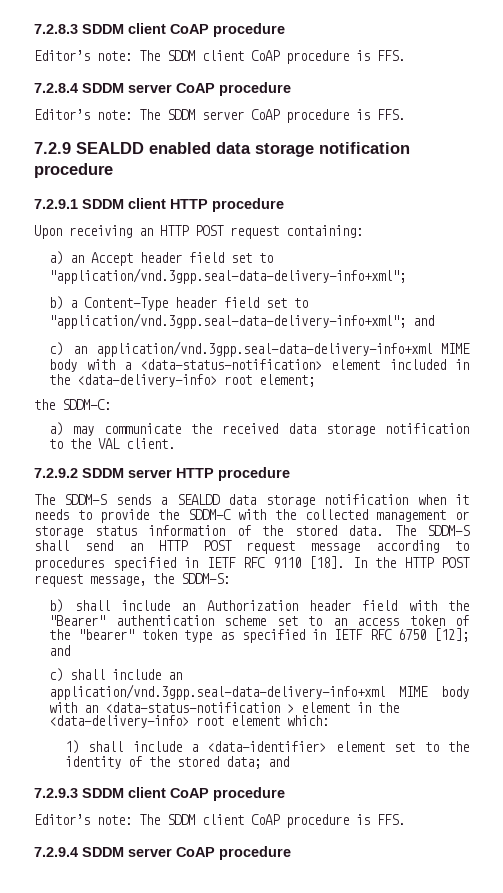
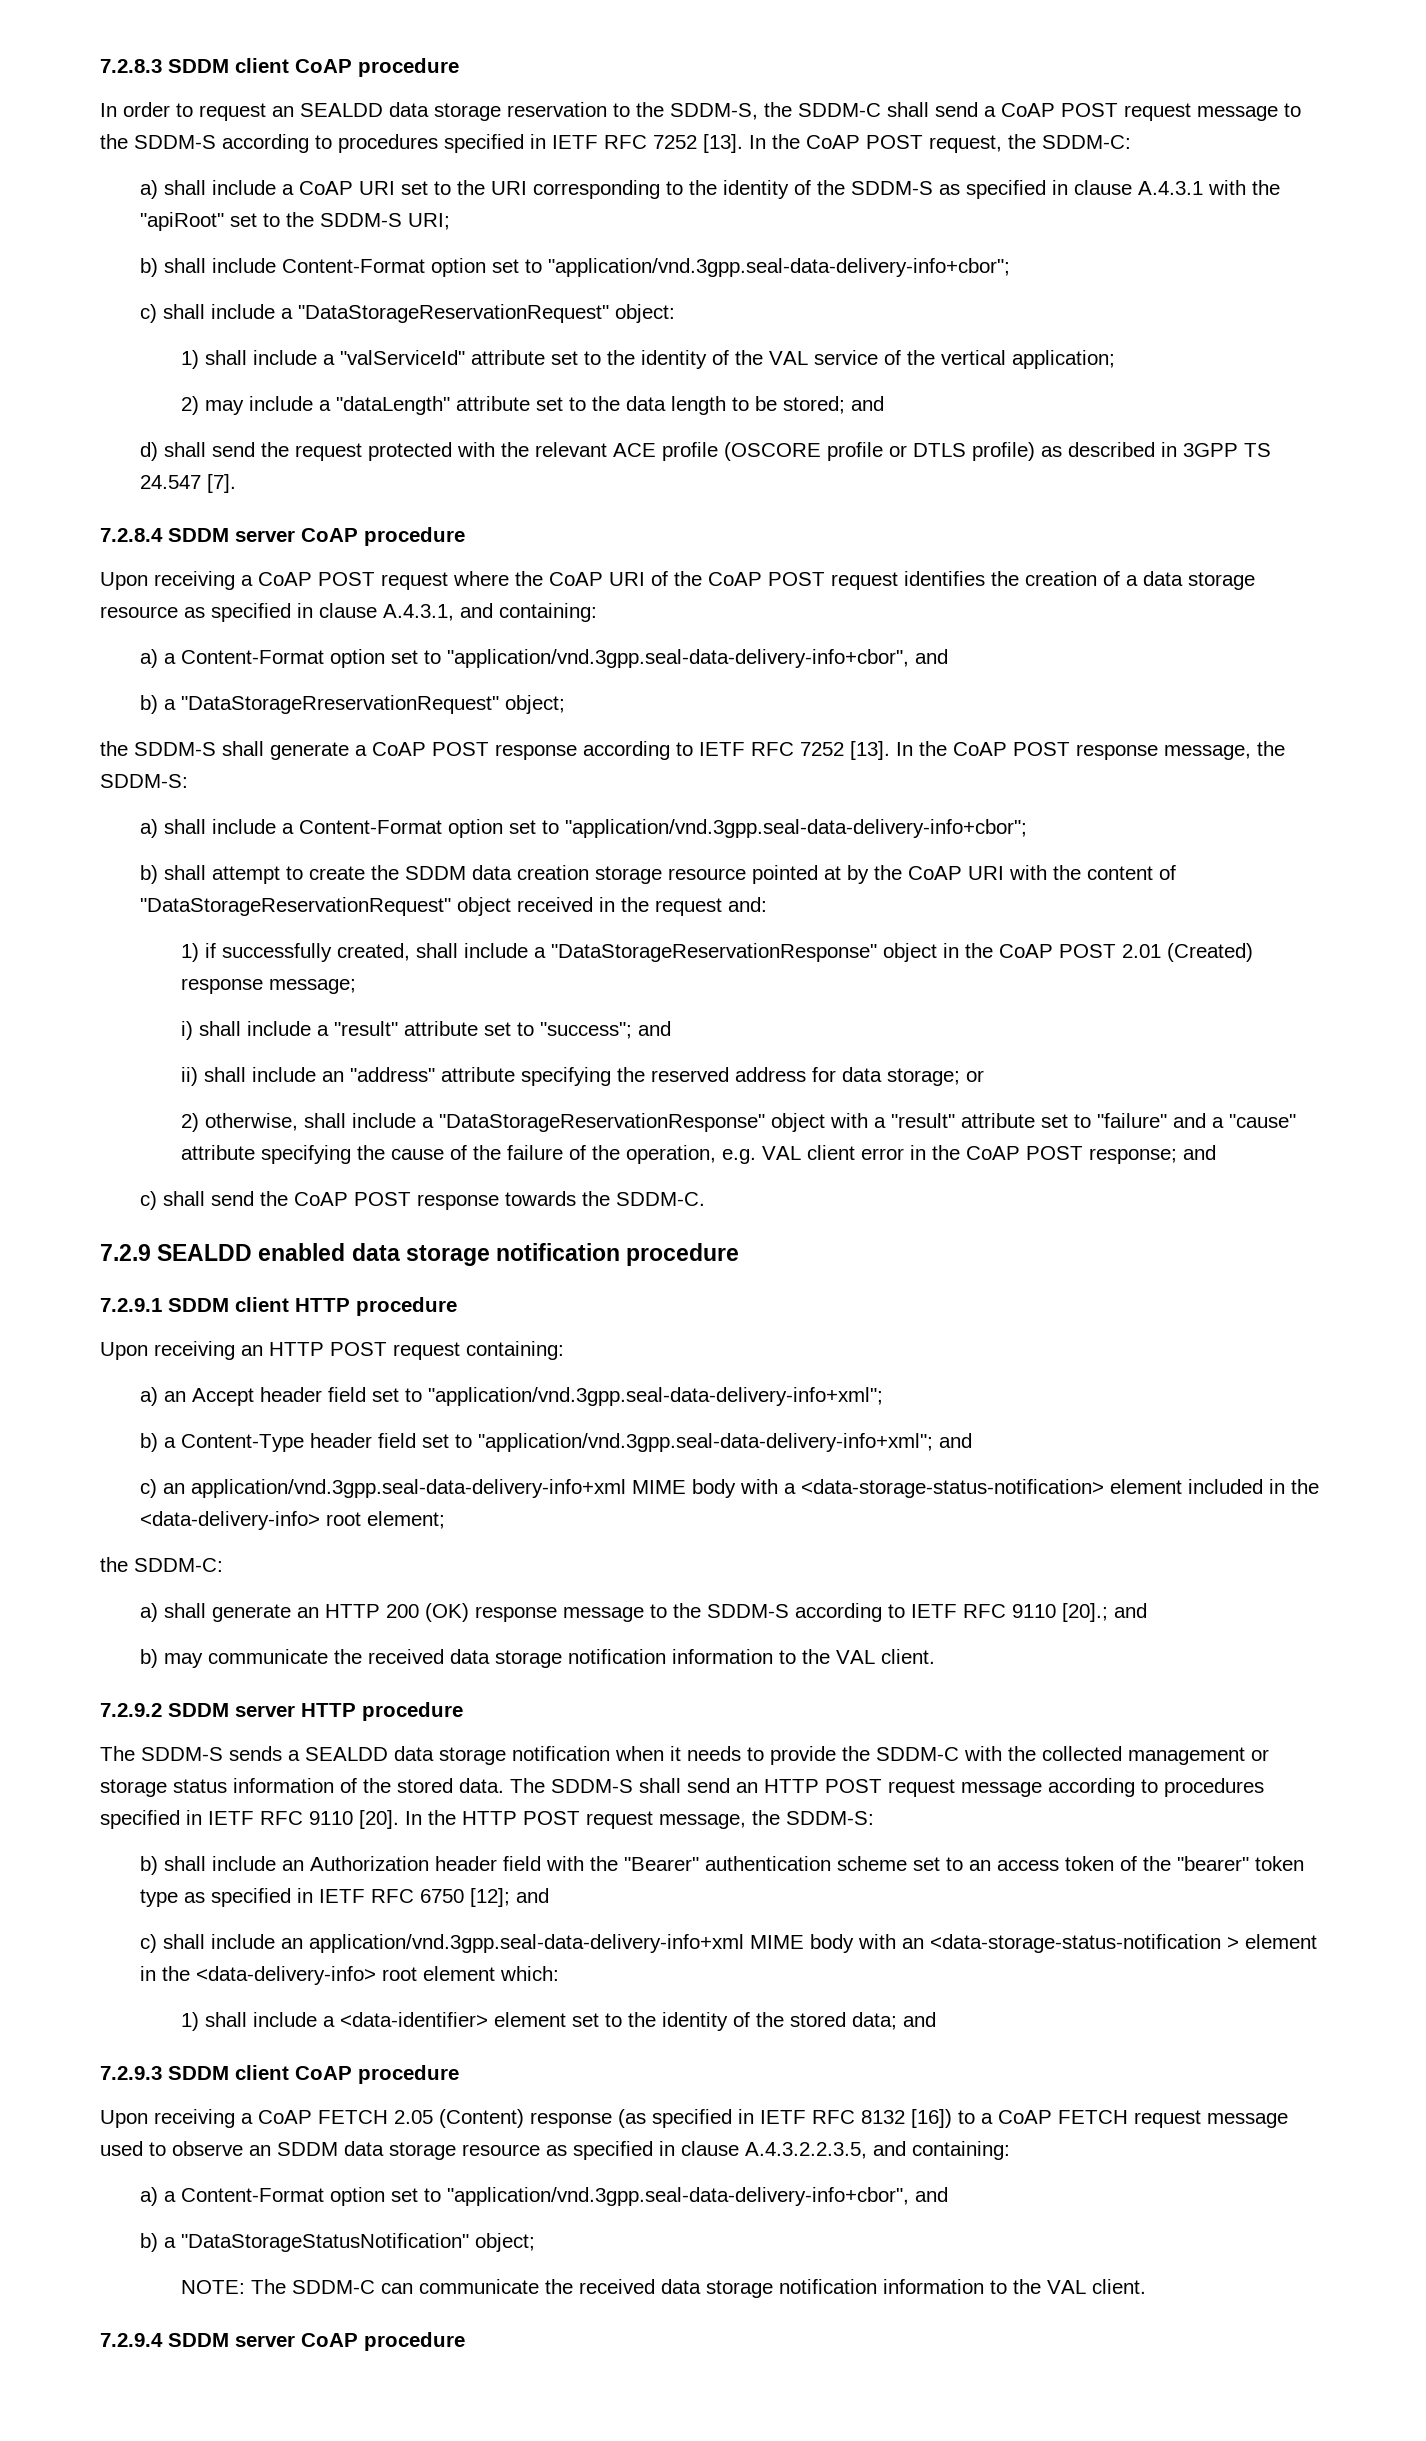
  7.2.8.3 SDDM client CoAP procedure
- Editor’s note: The SDDM client CoAP procedure is FFS.
+ In order to request an SEALDD data storage reservation to the SDDM-S, the SDDM-C shall send a CoAP POST request message to the SDDM-S according to procedures specified in IETF RFC 7252 [13]. In the CoAP POST request, the SDDM-C:
+ a) shall include a CoAP URI set to the URI corresponding to the identity of the SDDM-S as specified in clause A.4.3.1 with the "apiRoot" set to the SDDM-S URI;
+ b) shall include Content-Format option set to "application/vnd.3gpp.seal-data-delivery-info+cbor";
+ c) shall include a "DataStorageReservationRequest" object:
+ 1) shall include a "valServiceId" attribute set to the identity of the VAL service of the vertical application;
+ 2) may include a "dataLength" attribute set to the data length to be stored; and
+ d) shall send the request protected with the relevant ACE profile (OSCORE profile or DTLS profile) as described in 3GPP TS 24.547 [7].
- Editor’s note: The SDDM server CoAP procedure is FFS.
+ Upon receiving a CoAP POST request where the CoAP URI of the CoAP POST request identifies the creation of a data storage resource as specified in clause A.4.3.1, and containing:
+ a) a Content-Format option set to "application/vnd.3gpp.seal-data-delivery-info+cbor", and
+ b) a "DataStorageRreservationRequest" object;
+ the SDDM-S shall generate a CoAP POST response according to IETF RFC 7252 [13]. In the CoAP POST response message, the SDDM-S:
+ a) shall include a Content-Format option set to "application/vnd.3gpp.seal-data-delivery-info+cbor";
+ b) shall attempt to create the SDDM data creation storage resource pointed at by the CoAP URI with the content of "DataStorageReservationRequest" object received in the request and:
+ 1) if successfully created, shall include a "DataStorageReservationResponse" object in the CoAP POST 2.01 (Created) response message;
+ i) shall include a "result" attribute set to "success"; and
+ ii) shall include an "address" attribute specifying the reserved address for data storage; or
+ 2) otherwise, shall include a "DataStorageReservationResponse" object with a "result" attribute set to "failure" and a "cause" attribute specifying the cause of the failure of the operation, e.g. VAL client error in the CoAP POST response; and
+ c) shall send the CoAP POST response towards the SDDM-C.
- c) an application/vnd.3gpp.seal-data-delivery-info+xml MIME body with a <data-status-notification> element included in the <data-delivery-info> root element;
+ c) an application/vnd.3gpp.seal-data-delivery-info+xml MIME body with a <data-storage-status-notification> element included in the <data-delivery-info> root element;
- a) may communicate the received data storage notification to the VAL client.
+ a) shall generate an HTTP 200 (OK) response message to the SDDM-S according to IETF RFC 9110 [20].; and
+ b) may communicate the received data storage notification information to the VAL client.
- The SDDM-S shall send an HTTP POST request message according to procedures specified in IETF RFC 9110 [18].
+ The SDDM-S shall send an HTTP POST request message according to procedures specified in IETF RFC 9110 [20].
- c) shall include an application/vnd.3gpp.seal-data-delivery-info+xml MIME body with an <data-status-notification > element in the <data-delivery-info> root element which:
+ c) shall include an application/vnd.3gpp.seal-data-delivery-info+xml MIME body with an <data-storage-status-notification > element in the <data-delivery-info> root element which:
  7.2.9.3 SDDM client CoAP procedure
- Editor’s note: The SDDM client CoAP procedure is FFS.
+ Upon receiving a CoAP FETCH 2.05 (Content) response (as specified in IETF RFC 8132 [16]) to a CoAP FETCH request message used to observe an SDDM data storage resource as specified in clause A.4.3.2.2.3.5, and containing:
+ a) a Content-Format option set to "application/vnd.3gpp.seal-data-delivery-info+cbor", and
+ b) a "DataStorageStatusNotification" object;
+ NOTE: The SDDM-C can communicate the received data storage notification information to the VAL client.

